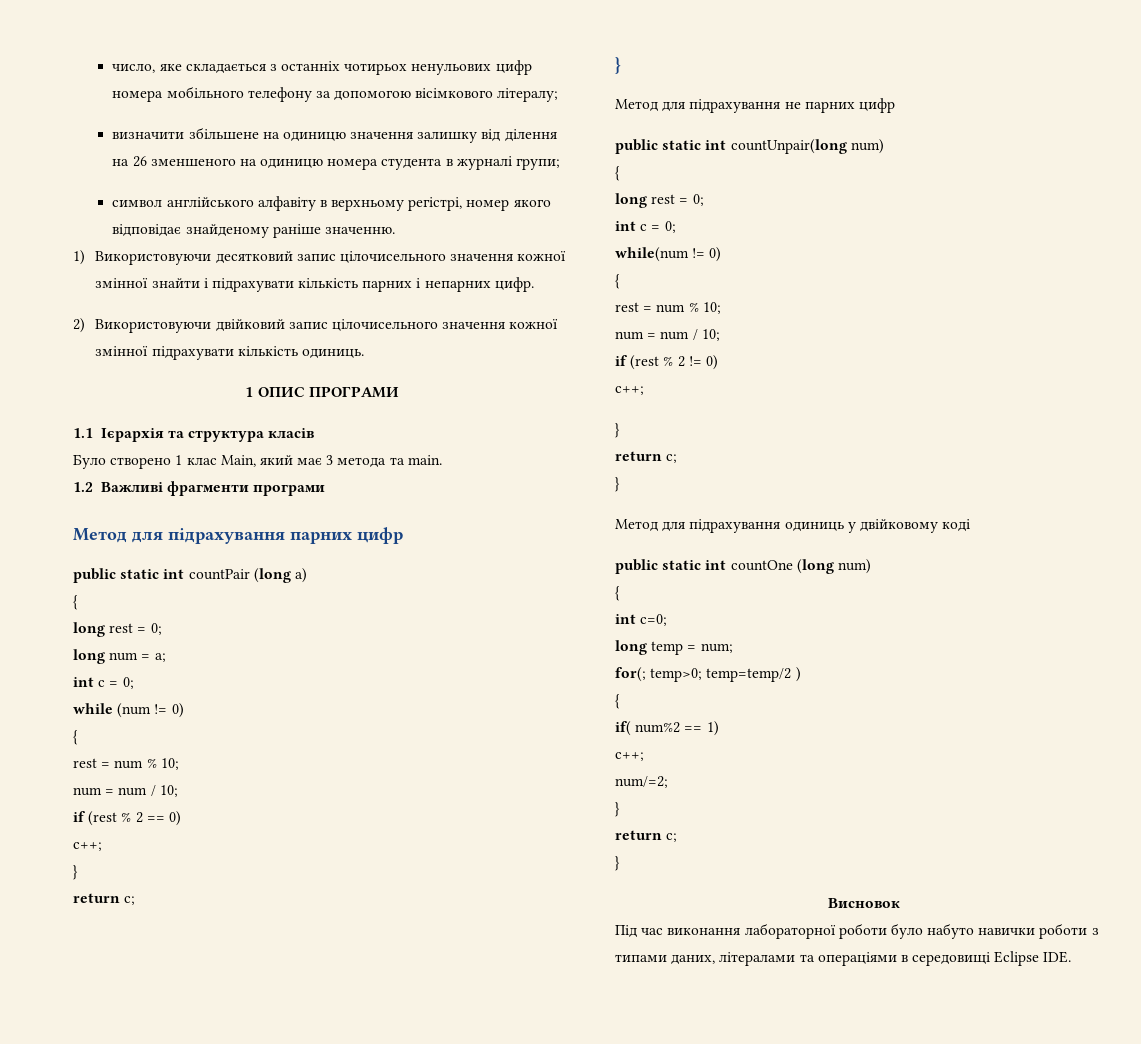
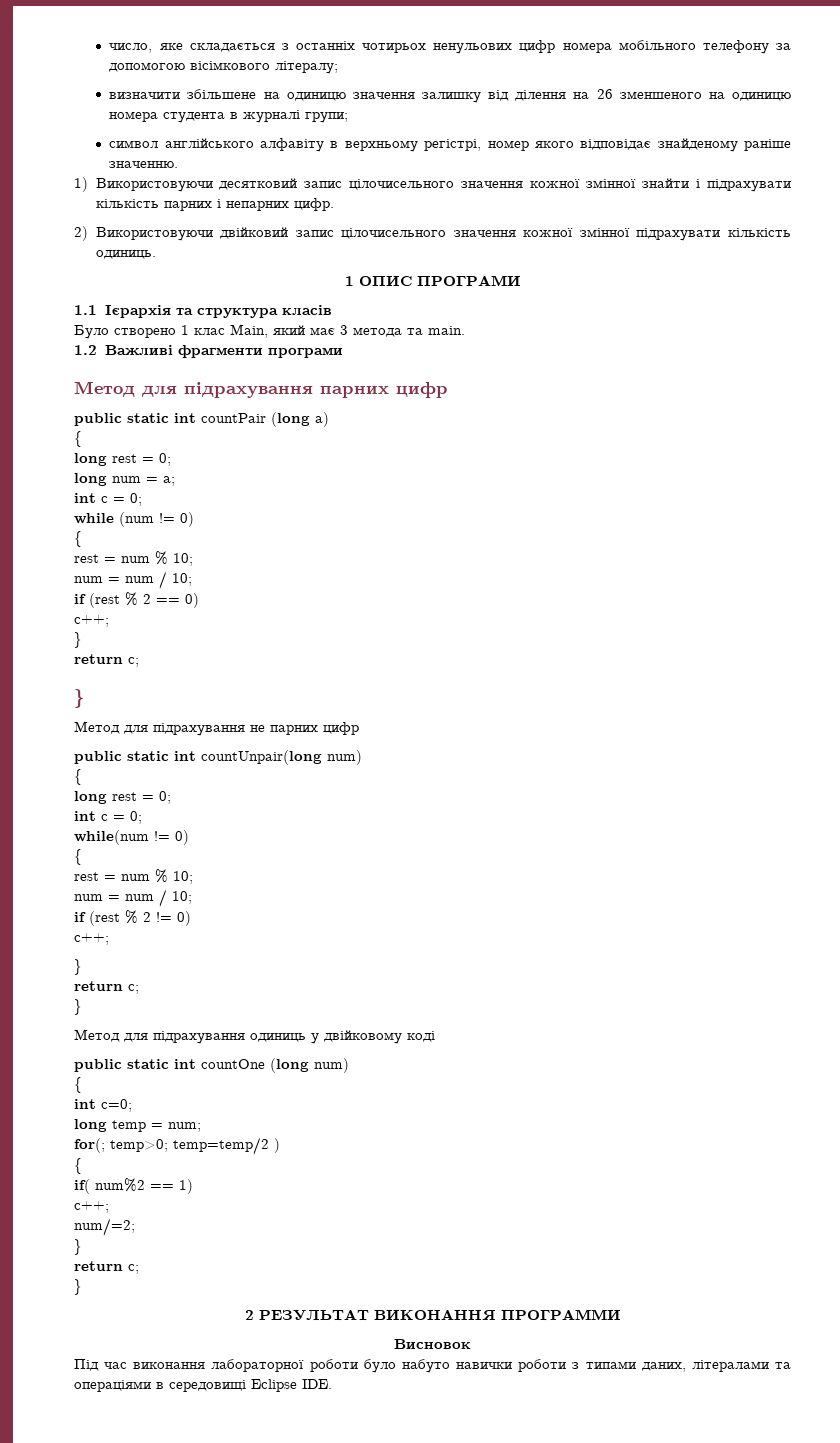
+ 2 РЕЗУЛЬТАТ ВИКОНАННЯ ПРОГРАММИ

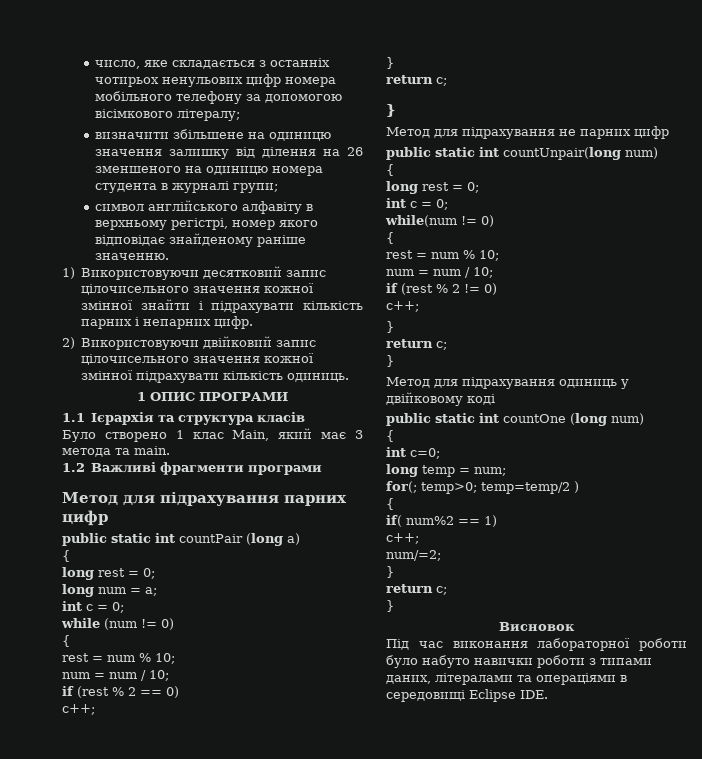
- 2 РЕЗУЛЬТАТ ВИКОНАННЯ ПРОГРАММИ

